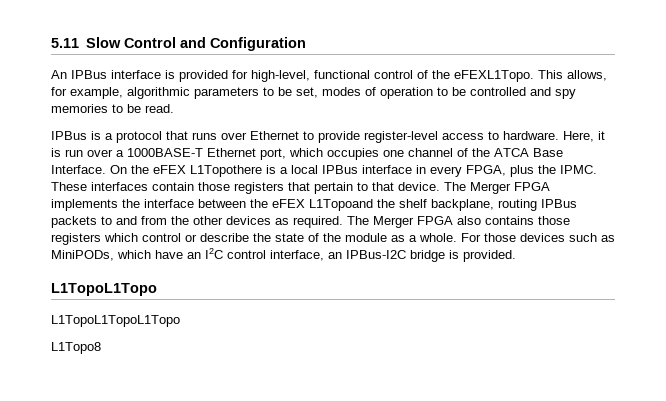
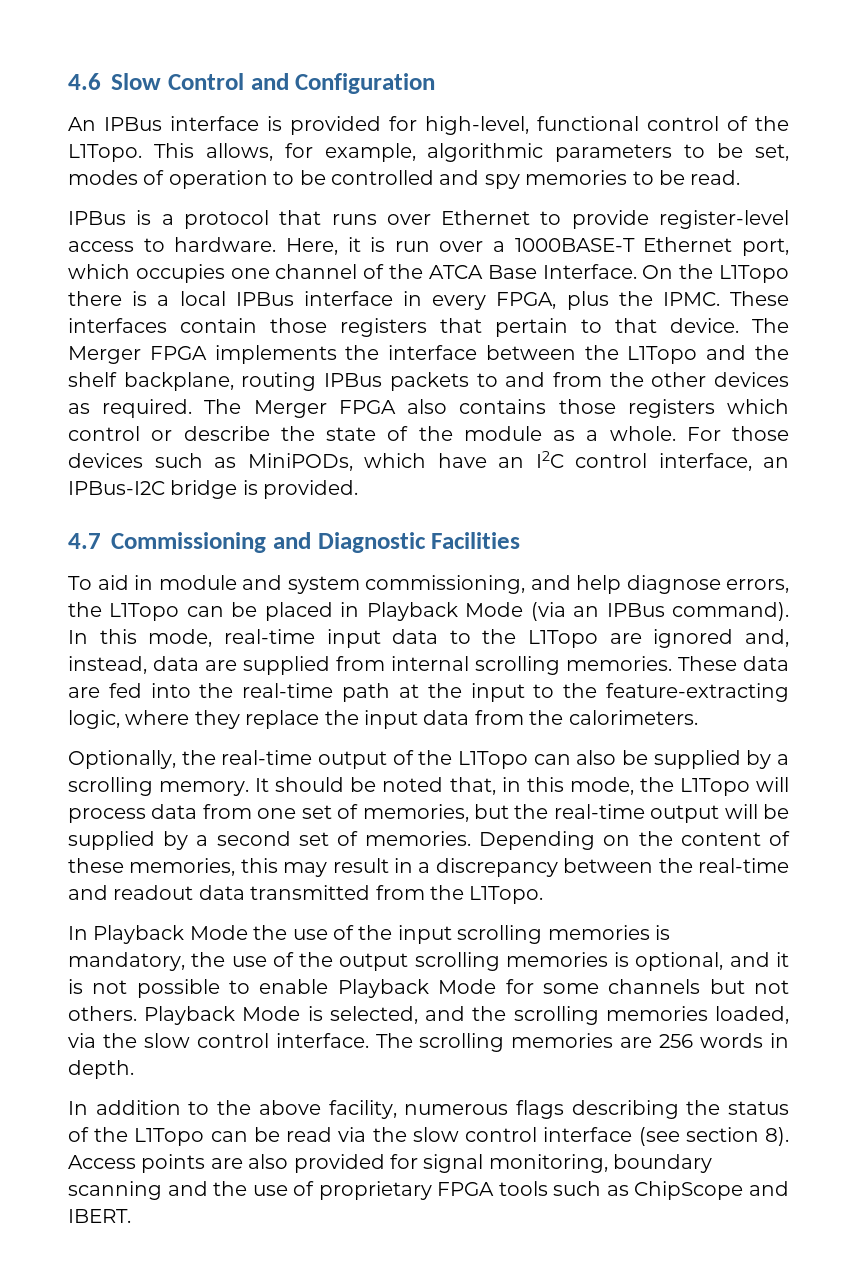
- 5.11 Slow Control and Configuration
+ 4.6 Slow Control and Configuration
- An IPBus interface is provided for high-level, functional control of the eFEXL1Topo.
+ An IPBus interface is provided for high-level, functional control of the L1Topo.
- On the eFEX L1Topothere is a local IPBus interface in every FPGA, plus the IPMC.
+ On the L1Topo there is a local IPBus interface in every FPGA, plus the IPMC.
- The Merger FPGA implements the interface between the eFEX L1Topoand the shelf backplane, routing IPBus packets to and from the other devices as required.
+ The Merger FPGA implements the interface between the L1Topo and the shelf backplane, routing IPBus packets to and from the other devices as required.
- L1TopoL1Topo
- L1TopoL1TopoL1Topo
- L1Topo8
+ 4.7 Commissioning and Diagnostic Facilities
+ To aid in module and system commissioning, and help diagnose errors, the L1Topo can be placed in Playback Mode (via an IPBus command). In this mode, real-time input data to the L1Topo are ignored and, instead, data are supplied from internal scrolling memories. These data are fed into the real-time path at the input to the feature-extracting logic, where they replace the input data from the calorimeters.
+ Optionally, the real-time output of the L1Topo can also be supplied by a scrolling memory. It should be noted that, in this mode, the L1Topo will process data from one set of memories, but the real-time output will be supplied by a second set of memories. Depending on the content of these memories, this may result in a discrepancy between the real-time and readout data transmitted from the L1Topo.
+ In Playback Mode the use of the input scrolling memories is mandatory, the use of the output scrolling memories is optional, and it is not possible to enable Playback Mode for some channels but not others. Playback Mode is selected, and the scrolling memories loaded, via the slow control interface. The scrolling memories are 256 words in depth.
+ In addition to the above facility, numerous flags describing the status of the L1Topo can be read via the slow control interface (see section 8). Access points are also provided for signal monitoring, boundary scanning and the use of proprietary FPGA tools such as ChipScope and IBERT.

